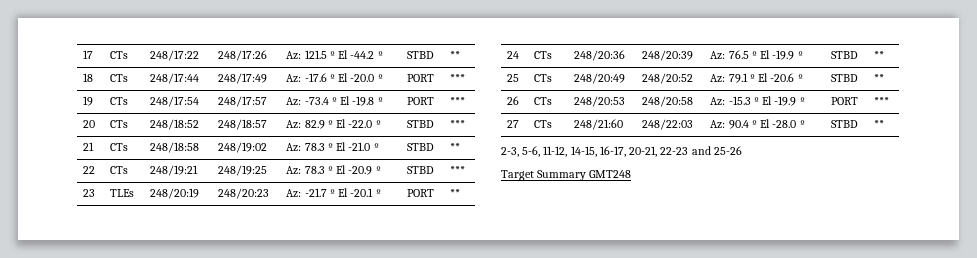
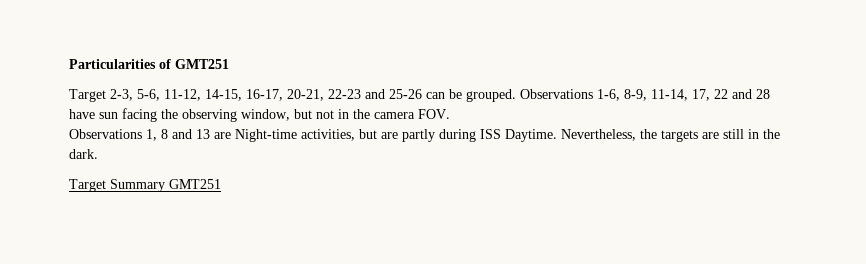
- 17 | CTs | 248/17:22 | 248/17:26 | Az: 121.5 º El -44.2 º | STBD | **
- 18 | CTs | 248/17:44 | 248/17:49 | Az: -17.6 º El -20.0 º | PORT | ***
- 19 | CTs | 248/17:54 | 248/17:57 | Az: -73.4 º El -19.8 º | PORT | ***
- 20 | CTs | 248/18:52 | 248/18:57 | Az: 82.9 º El -22.0 º | STBD | ***
- 21 | CTs | 248/18:58 | 248/19:02 | Az: 78.3 º El -21.0 º | STBD | **
- 22 | CTs | 248/19:21 | 248/19:25 | Az: 78.3 º El -20.9 º | STBD | ***
- 23 | TLEs | 248/20:19 | 248/20:23 | Az: -21.7 º El -20.1 º | PORT | **
- 24 | CTs | 248/20:36 | 248/20:39 | Az: 76.5 º El -19.9 º | STBD | **
- 25 | CTs | 248/20:49 | 248/20:52 | Az: 79.1 º El -20.6 º | STBD | **
- 26 | CTs | 248/20:53 | 248/20:58 | Az: -15.3 º El -19.9 º | PORT | ***
- 27 | CTs | 248/21:60 | 248/22:03 | Az: 90.4 º El -28.0 º | STBD | **
- 2-3, 5-6, 11-12, 14-15, 16-17, 20-21, 22-23 and 25-26
+ Particularities of GMT251
+ Target 2-3, 5-6, 11-12, 14-15, 16-17, 20-21, 22-23 and 25-26 can be grouped. Observations 1-6, 8-9, 11-14, 17, 22 and 28 have sun facing the observing window, but not in the camera FOV.
+ Observations 1, 8 and 13 are Night-time activities, but are partly during ISS Daytime. Nevertheless, the targets are still in the dark.
- Target Summary GMT248
+ Target Summary GMT251

